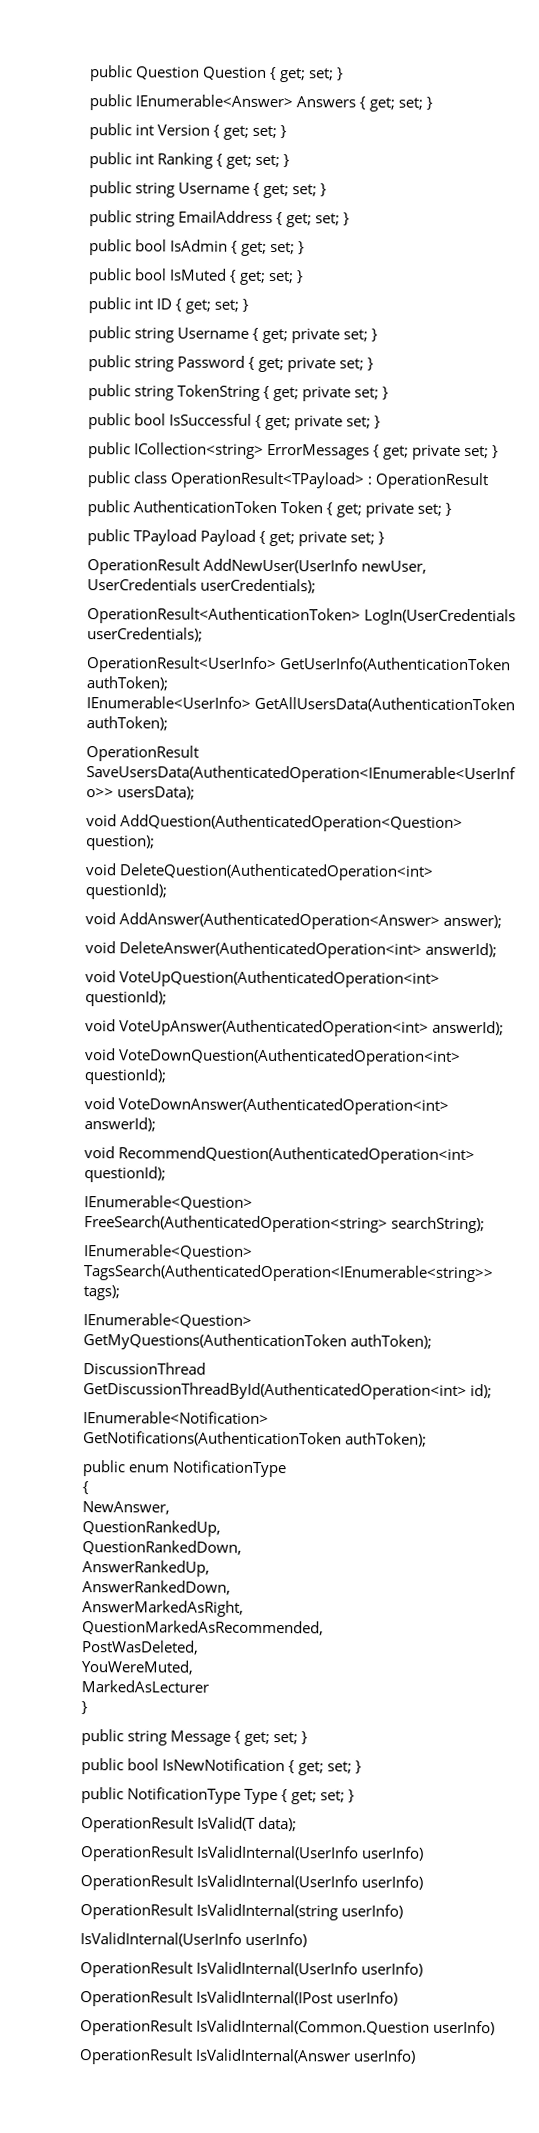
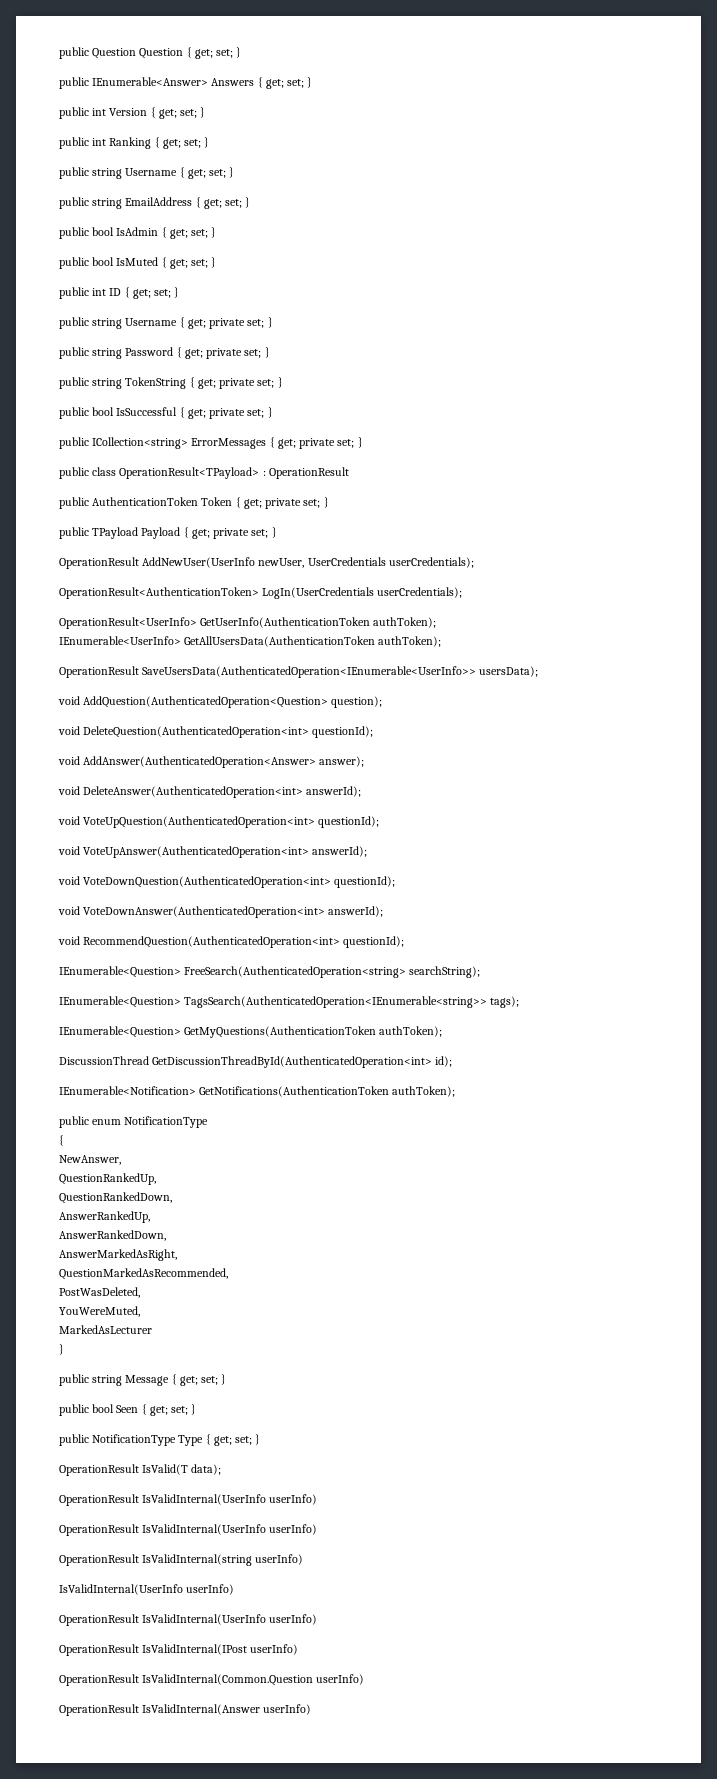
- public bool IsNewNotification { get; set; }
+ public bool Seen { get; set; }

